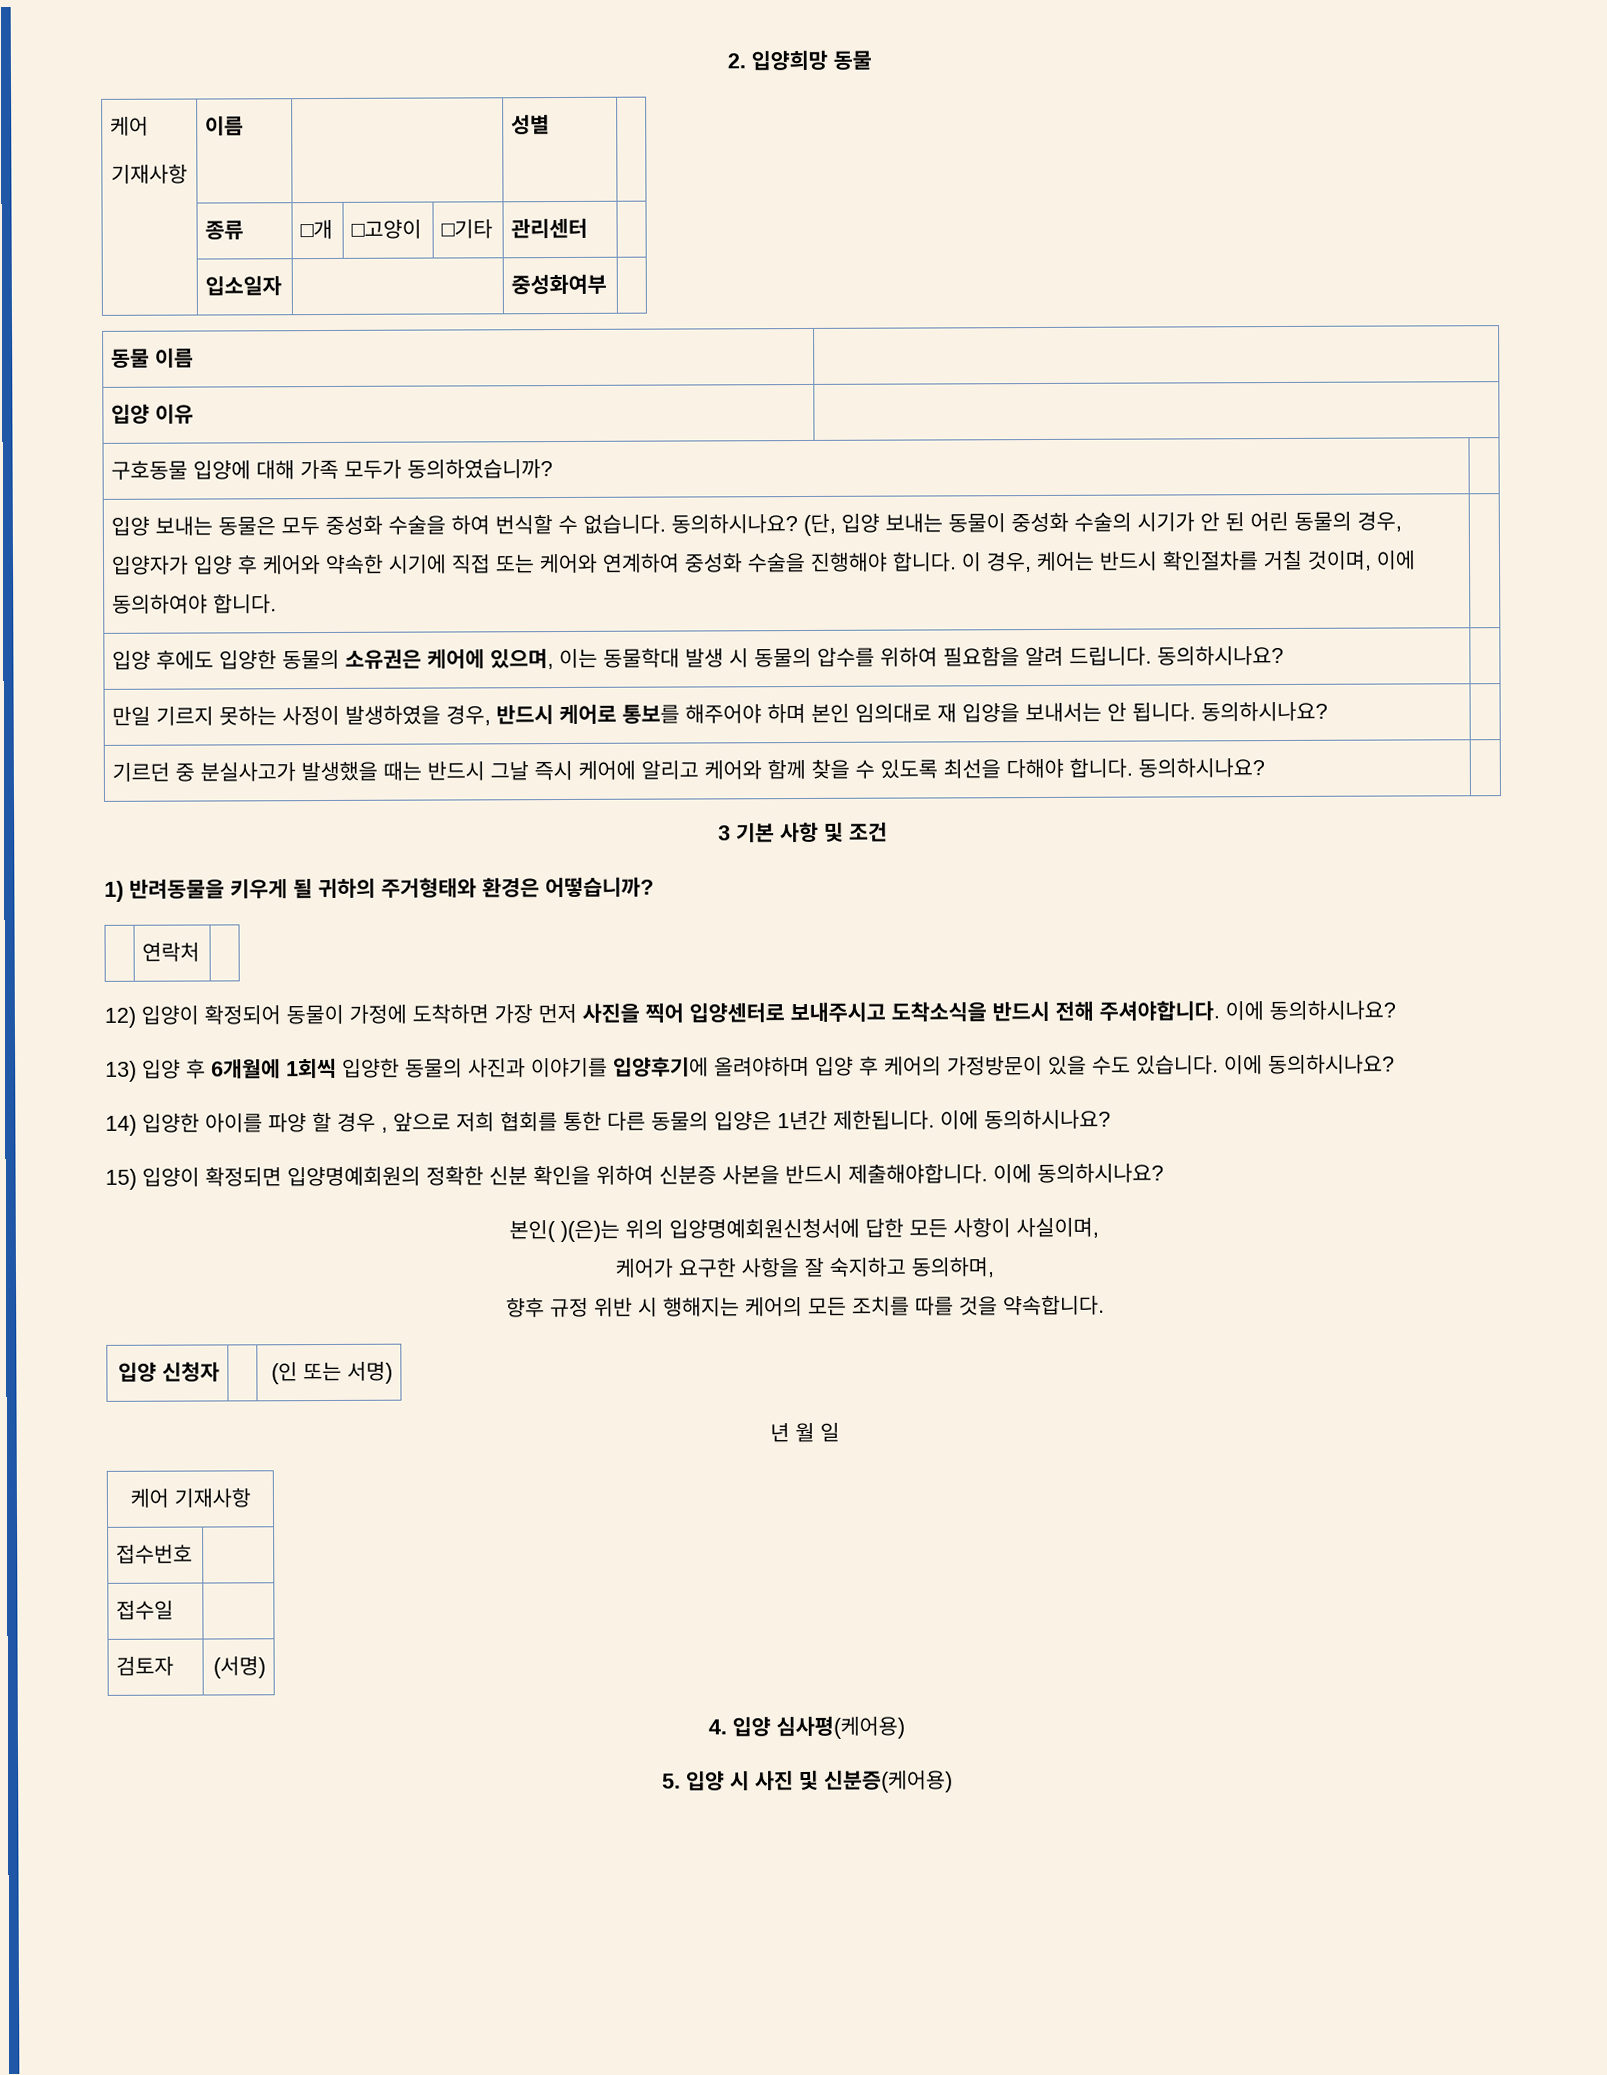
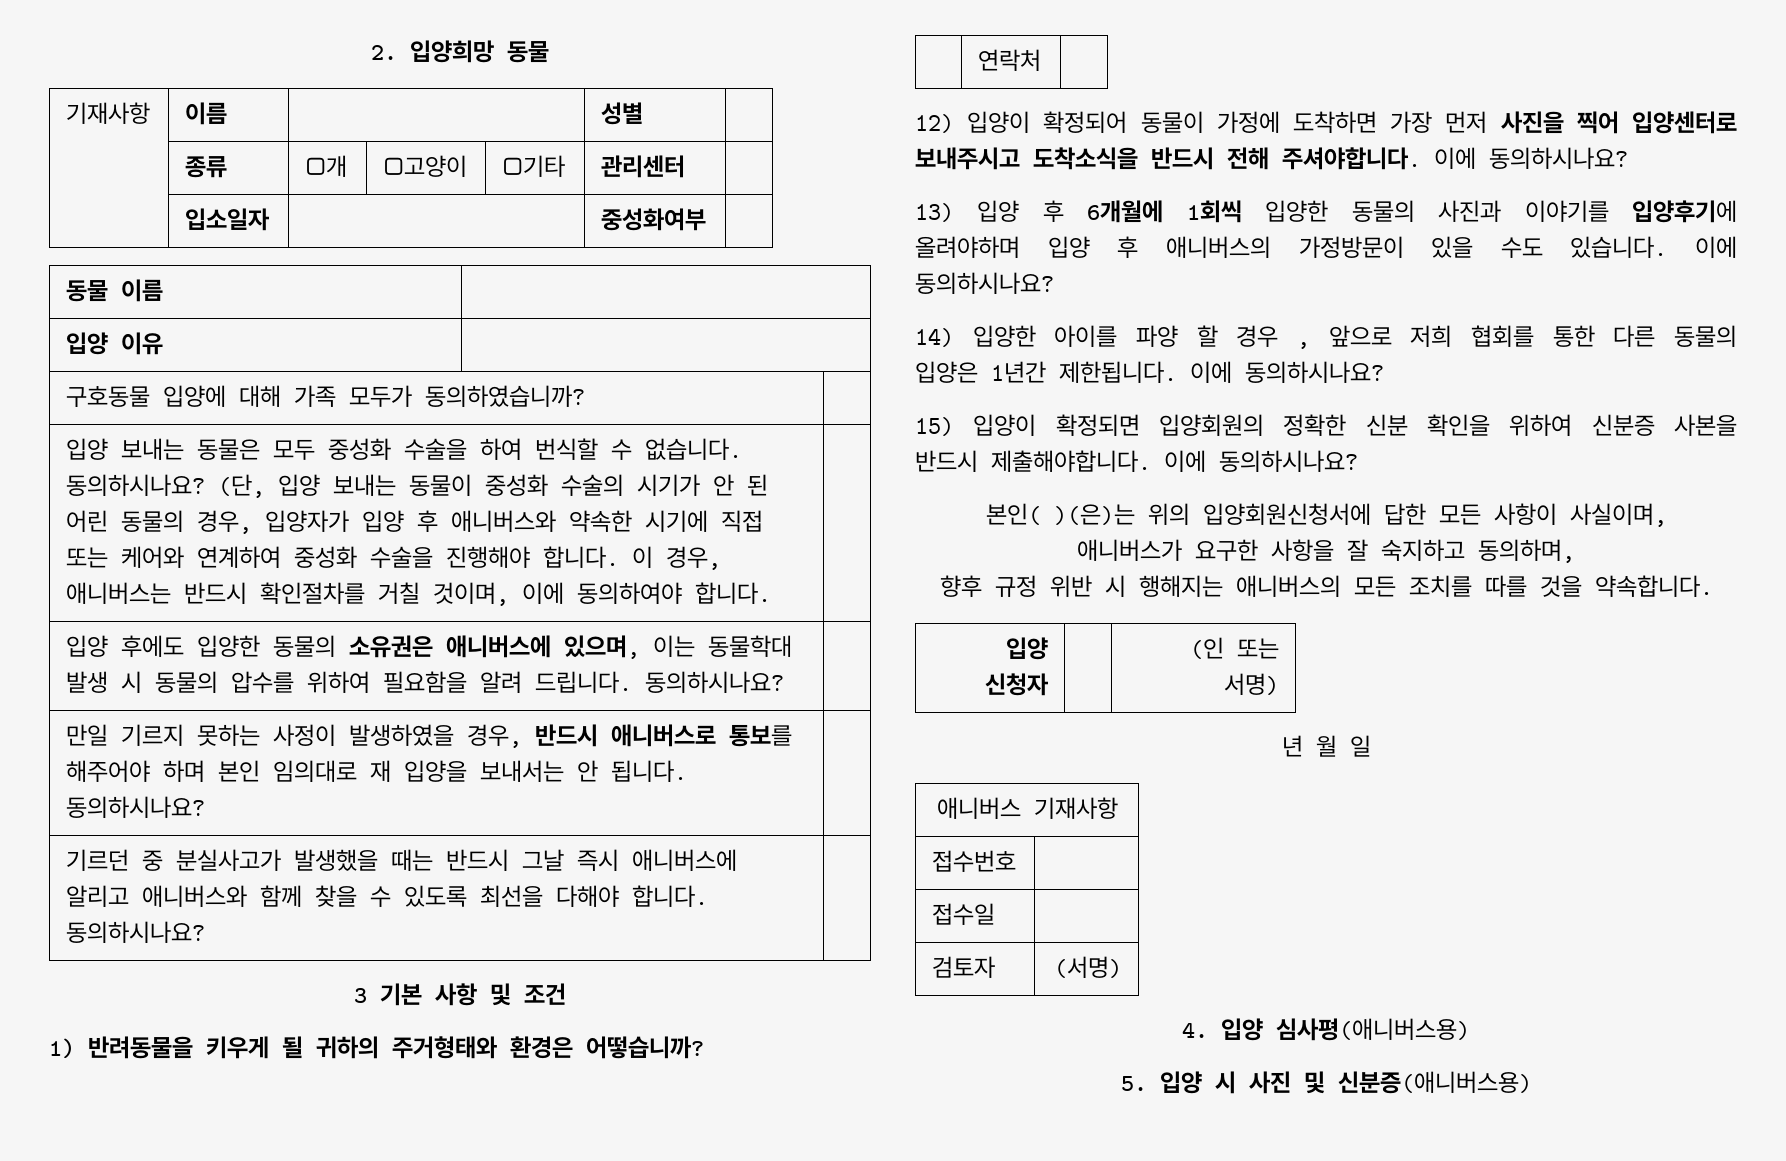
  2. 입양희망 동물
- 케어
- (단, 입양 보내는 동물이 중성화 수술의 시기가 안 된 어린 동물의 경우, 입양자가 입양 후 케어와 약속한 시기에 직접 또는 케어와 연계하여 중성화 수술을 진행해야 합니다.
+ (단, 입양 보내는 동물이 중성화 수술의 시기가 안 된 어린 동물의 경우, 입양자가 입양 후 애니버스와 약속한 시기에 직접 또는 케어와 연계하여 중성화 수술을 진행해야 합니다.
- 이 경우, 케어는 반드시 확인절차를 거칠 것이며, 이에 동의하여야 합니다.
+ 이 경우, 애니버스는 반드시 확인절차를 거칠 것이며, 이에 동의하여야 합니다.
- 입양 후에도 입양한 동물의 소유권은 케어에 있으며, 이는 동물학대 발생 시 동물의 압수를 위하여 필요함을 알려 드립니다. 동의하시나요? |
+ 입양 후에도 입양한 동물의 소유권은 애니버스에 있으며, 이는 동물학대 발생 시 동물의 압수를 위하여 필요함을 알려 드립니다. 동의하시나요? |
- 만일 기르지 못하는 사정이 발생하였을 경우, 반드시 케어로 통보를 해주어야 하며 본인 임의대로 재 입양을 보내서는 안 됩니다. 동의하시나요? |
+ 만일 기르지 못하는 사정이 발생하였을 경우, 반드시 애니버스로 통보를 해주어야 하며 본인 임의대로 재 입양을 보내서는 안 됩니다. 동의하시나요? |
- 기르던 중 분실사고가 발생했을 때는 반드시 그날 즉시 케어에 알리고 케어와 함께 찾을 수 있도록 최선을 다해야 합니다. 동의하시나요? |
+ 기르던 중 분실사고가 발생했을 때는 반드시 그날 즉시 애니버스에 알리고 애니버스와 함께 찾을 수 있도록 최선을 다해야 합니다. 동의하시나요? |
- 13) 입양 후 6개월에 1회씩 입양한 동물의 사진과 이야기를 입양후기에 올려야하며 입양 후 케어의 가정방문이 있을 수도 있습니다.
+ 13) 입양 후 6개월에 1회씩 입양한 동물의 사진과 이야기를 입양후기에 올려야하며 입양 후 애니버스의 가정방문이 있을 수도 있습니다.
- 15) 입양이 확정되면 입양명예회원의 정확한 신분 확인을 위하여 신분증 사본을 반드시 제출해야합니다.
+ 15) 입양이 확정되면 입양회원의 정확한 신분 확인을 위하여 신분증 사본을 반드시 제출해야합니다.
- 본인( )(은)는 위의 입양명예회원신청서에 답한 모든 사항이 사실이며,
+ 본인( )(은)는 위의 입양회원신청서에 답한 모든 사항이 사실이며,
- 케어가 요구한 사항을 잘 숙지하고 동의하며,
+ 애니버스가 요구한 사항을 잘 숙지하고 동의하며,
- 향후 규정 위반 시 행해지는 케어의 모든 조치를 따를 것을 약속합니다.
+ 향후 규정 위반 시 행해지는 애니버스의 모든 조치를 따를 것을 약속합니다.
- 케어 기재사항
+ 애니버스 기재사항
- 4. 입양 심사평(케어용)
+ 4. 입양 심사평(애니버스용)
- 5. 입양 시 사진 및 신분증(케어용)
+ 5. 입양 시 사진 및 신분증(애니버스용)

